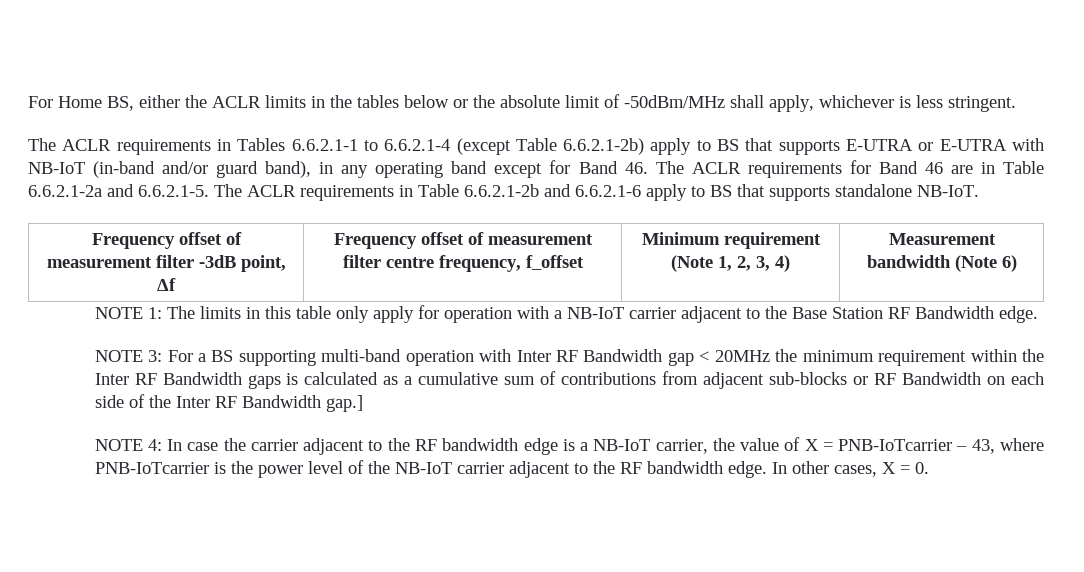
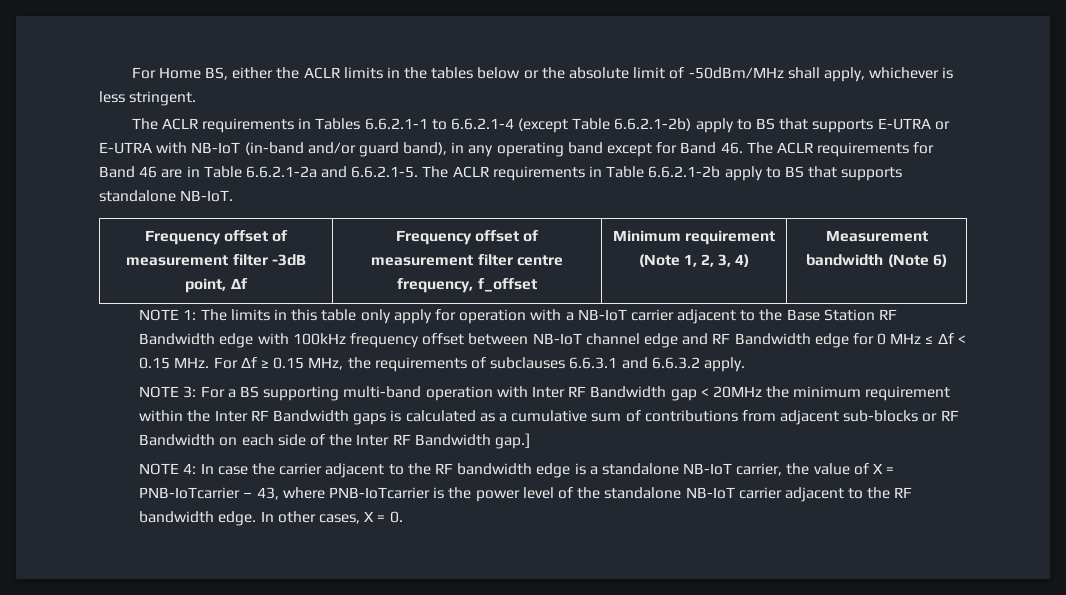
- The ACLR requirements in Tables 6.6.2.1-1 to 6.6.2.1-4 (except Table 6.6.2.1-2b) apply to BS that supports E-UTRA or E-UTRA with NB-IoT (in-band and/or guard band), in any operating band except for Band 46. The ACLR requirements for Band 46 are in Table 6.6.2.1-2a and 6.6.2.1-5. The ACLR requirements in Table 6.6.2.1-2b and 6.6.2.1-6 apply to BS that supports standalone NB-IoT.
+ The ACLR requirements in Tables 6.6.2.1-1 to 6.6.2.1-4 (except Table 6.6.2.1-2b) apply to BS that supports E-UTRA or E-UTRA with NB-IoT (in-band and/or guard band), in any operating band except for Band 46. The ACLR requirements for Band 46 are in Table 6.6.2.1-2a and 6.6.2.1-5. The ACLR requirements in Table 6.6.2.1-2b apply to BS that supports standalone NB-IoT.
- NOTE 1: The limits in this table only apply for operation with a NB-IoT carrier adjacent to the Base Station RF Bandwidth edge.
+ NOTE 1: The limits in this table only apply for operation with a NB-IoT carrier adjacent to the Base Station RF Bandwidth edge with 100kHz frequency offset between NB-IoT channel edge and RF Bandwidth edge for 0 MHz ≤ Δf < 0.15 MHz. For Δf ≥ 0.15 MHz, the requirements of subclauses 6.6.3.1 and 6.6.3.2 apply.
- NOTE 4: In case the carrier adjacent to the RF bandwidth edge is a NB-IoT carrier, the value of X = PNB-IoTcarrier – 43, where PNB-IoTcarrier is the power level of the NB-IoT carrier adjacent to the RF bandwidth edge.
+ NOTE 4: In case the carrier adjacent to the RF bandwidth edge is a standalone NB-IoT carrier, the value of X = PNB-IoTcarrier – 43, where PNB-IoTcarrier is the power level of the standalone NB-IoT carrier adjacent to the RF bandwidth edge.

